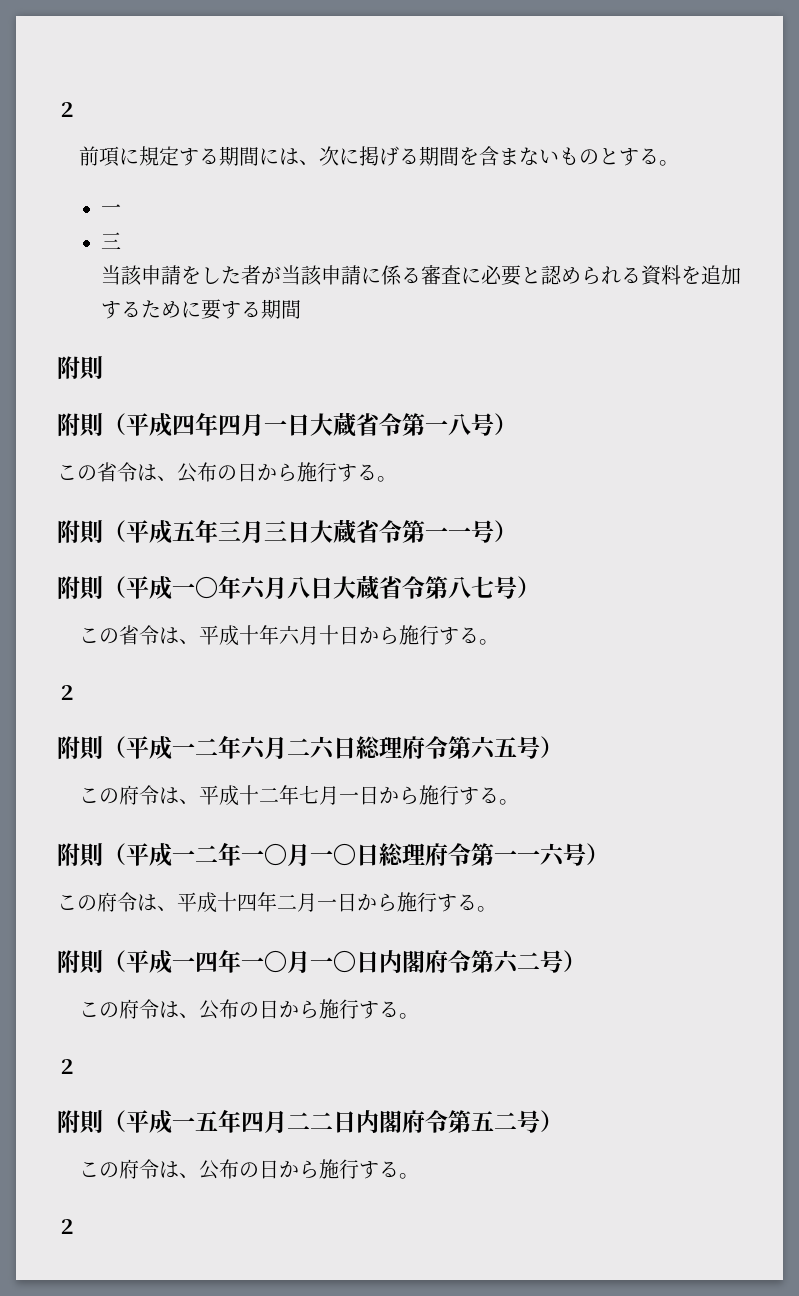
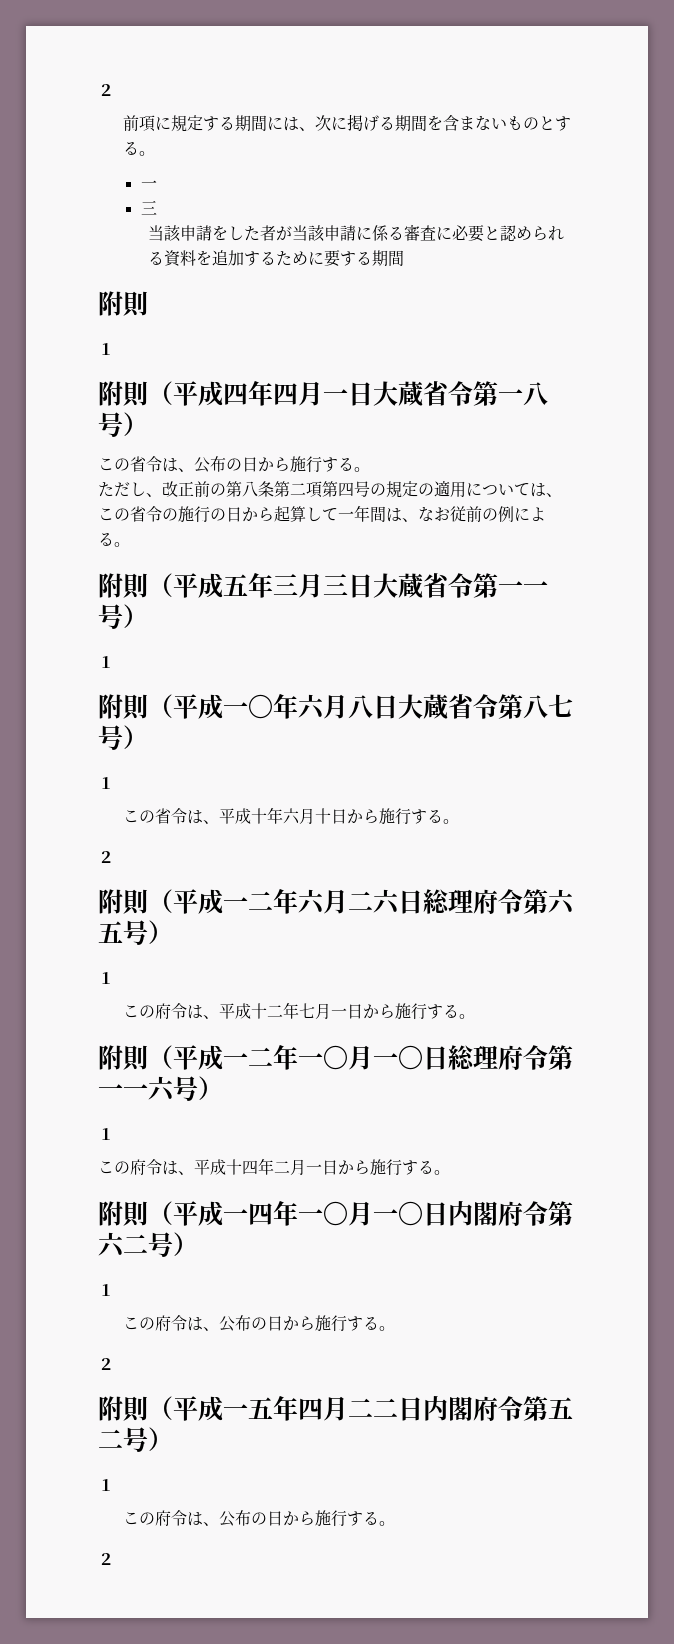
  当該申請をした者が当該申請に係る審査に必要と認められる資料を追加するために要する期間
  附則
+ １
+ ただし、改正前の第八条第二項第四号の規定の適用については、この省令の施行の日から起算して一年間は、なお従前の例による。
  附則（平成五年三月三日大蔵省令第一一号）
+ １
  附則（平成一〇年六月八日大蔵省令第八七号）
+ １
  附則（平成一二年六月二六日総理府令第六五号）
+ １
  附則（平成一二年一〇月一〇日総理府令第一一六号）
+ １
  附則（平成一四年一〇月一〇日内閣府令第六二号）
+ １
  附則（平成一五年四月二二日内閣府令第五二号）
+ １

